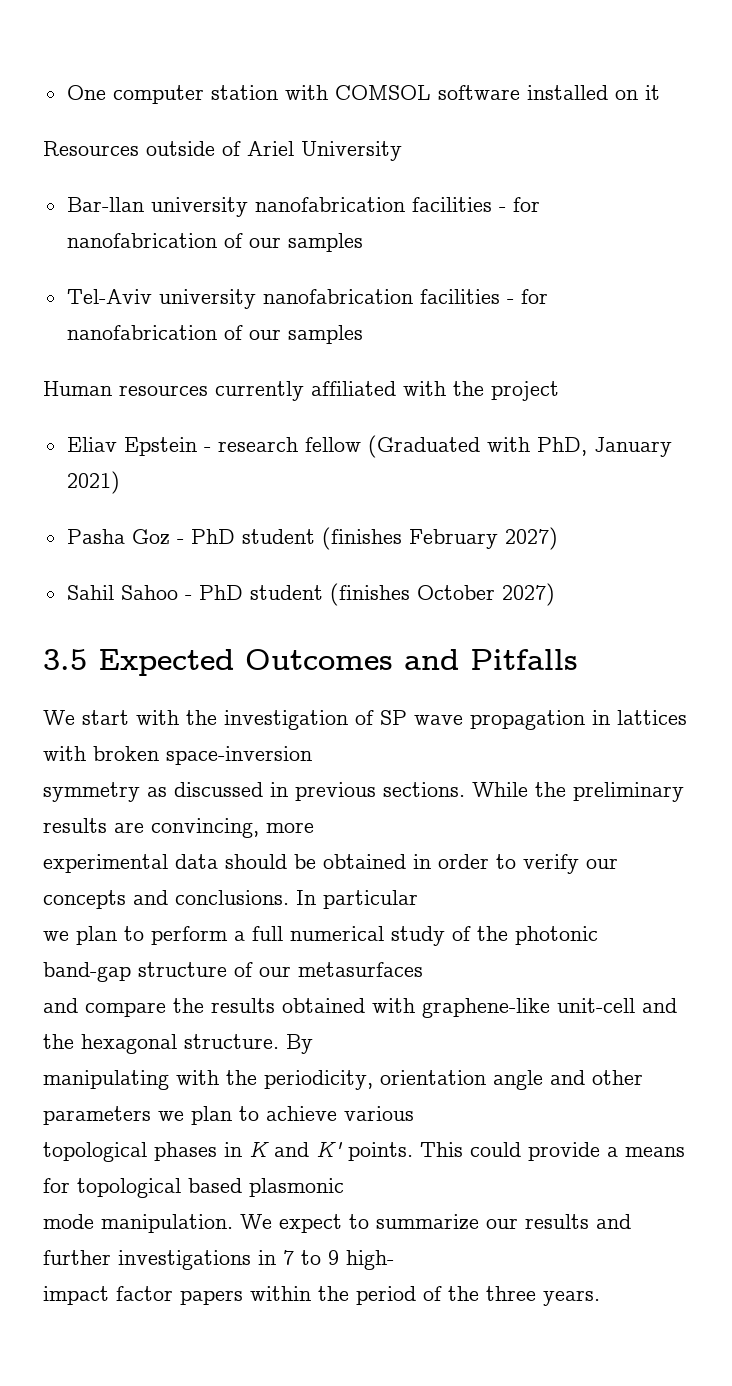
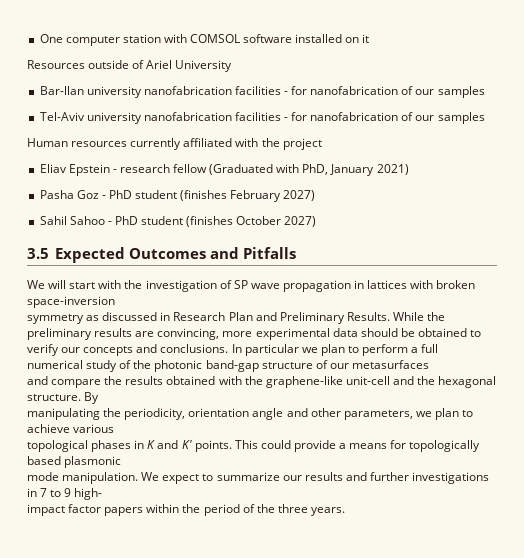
- We start with the investigation of SP wave propagation in lattices with broken space-inversion
+ We will start with the investigation of SP wave propagation in lattices with broken space-inversion
- symmetry as discussed in previous sections.
+ symmetry as discussed in Research Plan and Preliminary Results.
- While the preliminary results are convincing, more
- experimental data should be obtained in order to verify our concepts and conclusions.
+ While the preliminary results are convincing, more experimental data should be obtained to verify our concepts and conclusions.
- In particular
- we plan to perform a full numerical study of the photonic band-gap structure of our metasurfaces
+ In particular we plan to perform a full numerical study of the photonic band-gap structure of our metasurfaces
- and compare the results obtained with graphene-like unit-cell and the hexagonal structure.
+ and compare the results obtained with the graphene-like unit-cell and the hexagonal structure.
- manipulating with the periodicity, orientation angle and other parameters we plan to achieve various
+ manipulating the periodicity, orientation angle and other parameters, we plan to achieve various
- This could provide a means for topological based plasmonic
+ This could provide a means for topologically based plasmonic

